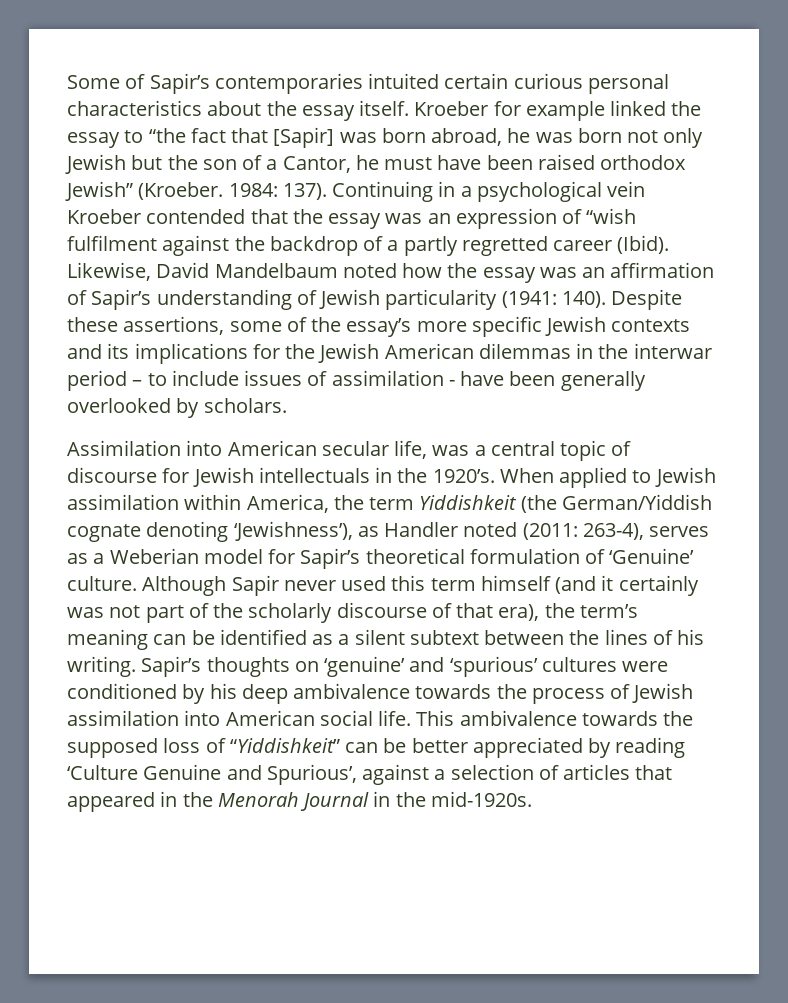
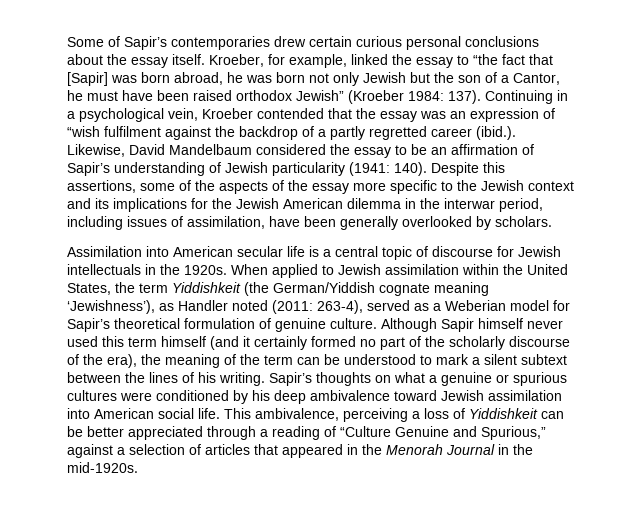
- Some of Sapir’s contemporaries intuited certain curious personal characteristics about the essay itself.
+ Some of Sapir’s contemporaries drew certain curious personal conclusions about the essay itself.
- Kroeber for example linked the essay to “the fact that [Sapir] was born abroad, he was born not only Jewish but the son of a Cantor, he must have been raised orthodox Jewish” (Kroeber. 1984: 137).
+ Kroeber, for example, linked the essay to “the fact that [Sapir] was born abroad, he was born not only Jewish but the son of a Cantor, he must have been raised orthodox Jewish” (Kroeber 1984: 137).
- Continuing in a psychological vein Kroeber contended that the essay was an expression of “wish fulfilment against the backdrop of a partly regretted career (Ibid). Likewise, David Mandelbaum noted how the essay was an affirmation of Sapir’s understanding of Jewish particularity (1941: 140).
+ Continuing in a psychological vein, Kroeber contended that the essay was an expression of “wish fulfilment against the backdrop of a partly regretted career (ibid.). Likewise, David Mandelbaum considered the essay to be an affirmation of Sapir’s understanding of Jewish particularity (1941: 140).
- Despite these assertions, some of the essay’s more specific Jewish contexts and its implications for the Jewish American dilemmas in the interwar period – to include issues of assimilation - have been generally overlooked by scholars.
+ Despite this assertions, some of the aspects of the essay more specific to the Jewish context and its implications for the Jewish American dilemma in the interwar period, including issues of assimilation, have been generally overlooked by scholars.
- Assimilation into American secular life, was a central topic of discourse for Jewish intellectuals in the 1920’s.
+ Assimilation into American secular life is a central topic of discourse for Jewish intellectuals in the 1920s.
- When applied to Jewish assimilation within America, the term Yiddishkeit (the German/Yiddish cognate denoting ‘Jewishness’), as Handler noted (2011: 263-4), serves as a Weberian model for Sapir’s theoretical formulation of ‘Genuine’ culture.
+ When applied to Jewish assimilation within the United States, the term Yiddishkeit (the German/Yiddish cognate meaning ‘Jewishness’), as Handler noted (2011: 263-4), served as a Weberian model for Sapir’s theoretical formulation of genuine culture.
- Although Sapir never used this term himself (and it certainly was not part of the scholarly discourse of that era), the term’s meaning can be identified as a silent subtext between the lines of his writing.
+ Although Sapir himself never used this term himself (and it certainly formed no part of the scholarly discourse of the era), the meaning of the term can be understood to mark a silent subtext between the lines of his writing.
- Sapir’s thoughts on ‘genuine’ and ‘spurious’ cultures were conditioned by his deep ambivalence towards the process of Jewish assimilation into American social life.
+ Sapir’s thoughts on what a genuine or spurious cultures were conditioned by his deep ambivalence toward Jewish assimilation into American social life.
- This ambivalence towards the supposed loss of “Yiddishkeit” can be better appreciated by reading ‘Culture Genuine and Spurious’, against a selection of articles that appeared in the Menorah Journal in the mid-1920s.
+ This ambivalence, perceiving a loss of Yiddishkeit can be better appreciated through a reading of “Culture Genuine and Spurious,” against a selection of articles that appeared in the Menorah Journal in the mid-1920s.

